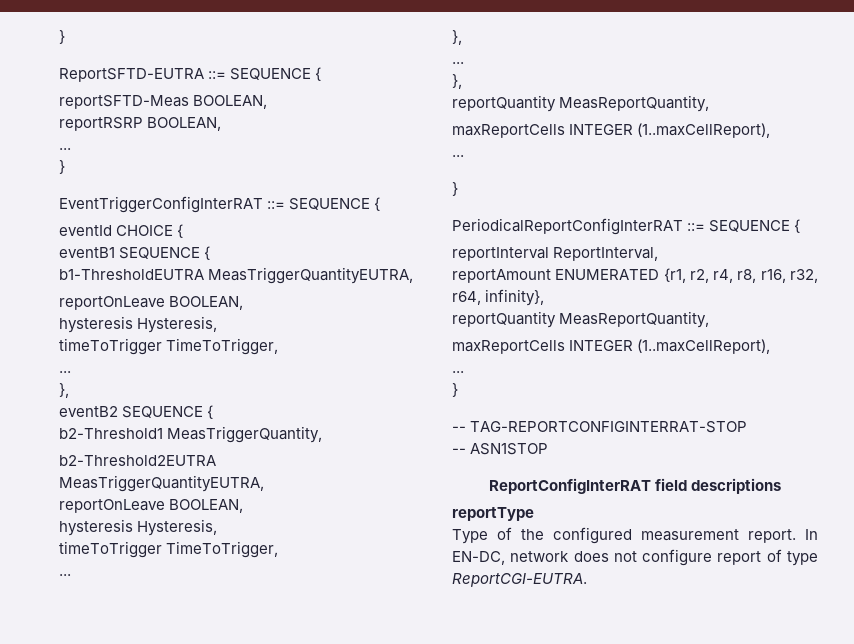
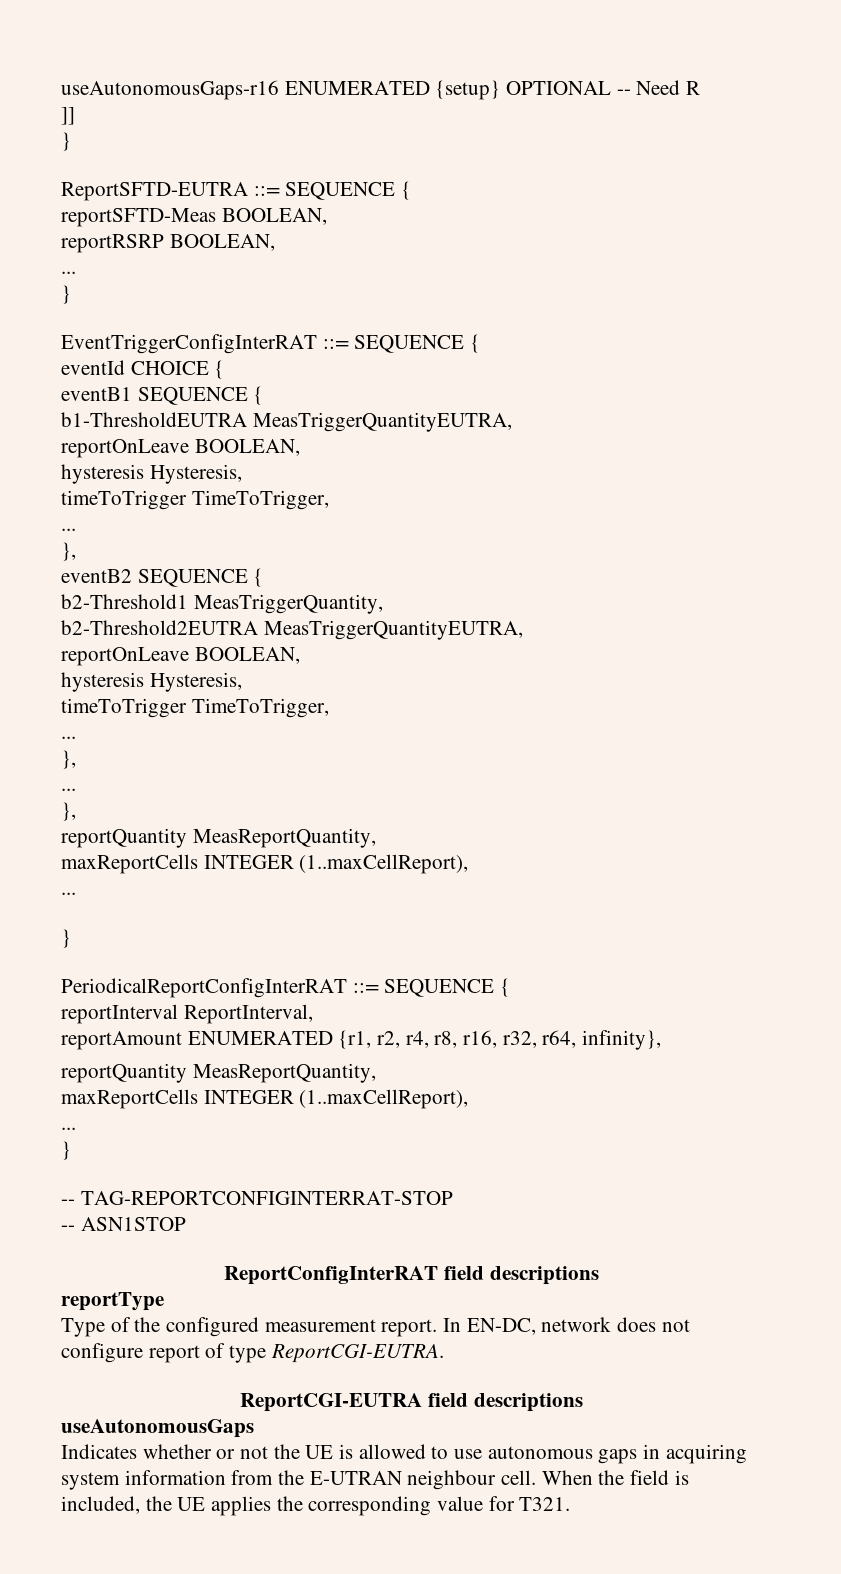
+ useAutonomousGaps-r16 ENUMERATED {setup} OPTIONAL -- Need R
+ ]]
+ ReportCGI-EUTRA field descriptions
+ useAutonomousGaps
+ Indicates whether or not the UE is allowed to use autonomous gaps in acquiring system information from the E-UTRAN neighbour cell. When the field is included, the UE applies the corresponding value for T321.

